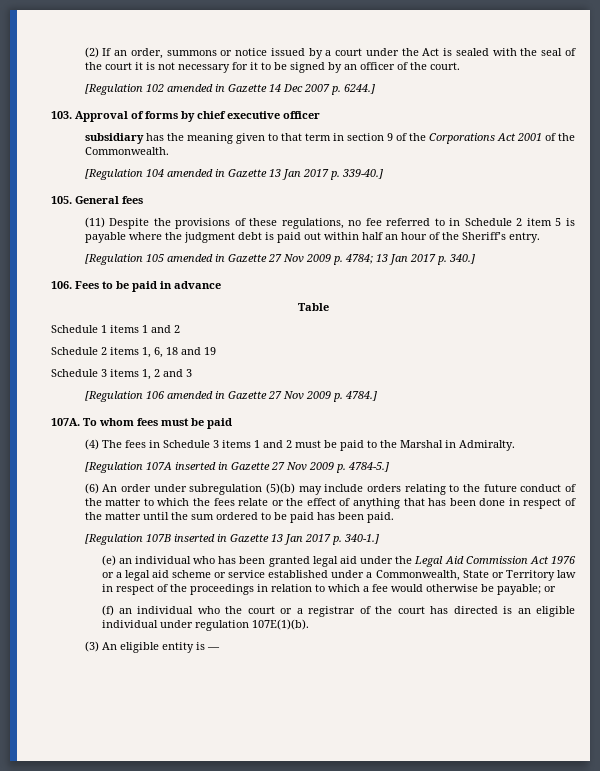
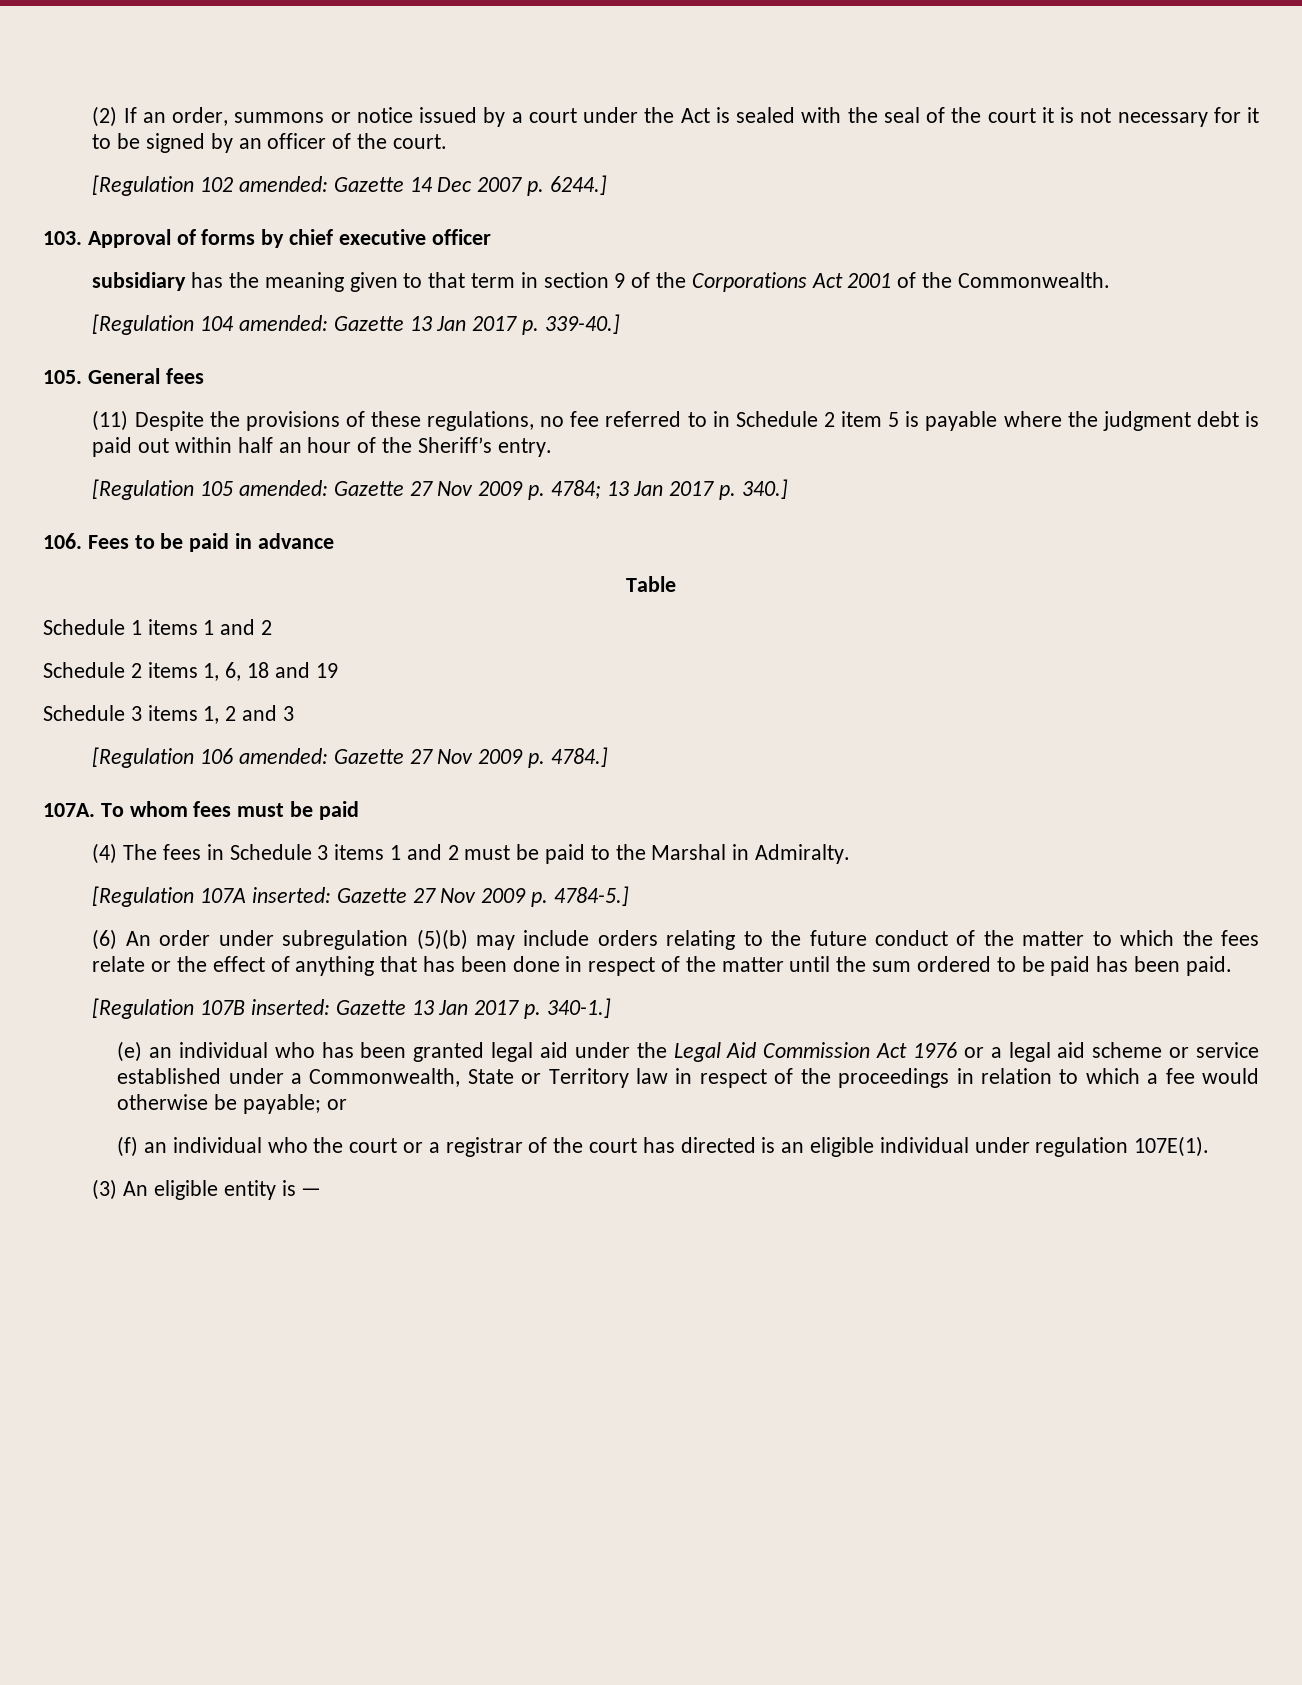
- [Regulation 102 amended in Gazette 14 Dec 2007 p. 6244.]
+ [Regulation 102 amended: Gazette 14 Dec 2007 p. 6244.]
- [Regulation 104 amended in Gazette 13 Jan 2017 p. 339-40.]
+ [Regulation 104 amended: Gazette 13 Jan 2017 p. 339-40.]
- [Regulation 105 amended in Gazette 27 Nov 2009 p. 4784; 13 Jan 2017 p. 340.]
+ [Regulation 105 amended: Gazette 27 Nov 2009 p. 4784; 13 Jan 2017 p. 340.]
- [Regulation 106 amended in Gazette 27 Nov 2009 p. 4784.]
+ [Regulation 106 amended: Gazette 27 Nov 2009 p. 4784.]
- [Regulation 107A inserted in Gazette 27 Nov 2009 p. 4784-5.]
+ [Regulation 107A inserted: Gazette 27 Nov 2009 p. 4784-5.]
- [Regulation 107B inserted in Gazette 13 Jan 2017 p. 340-1.]
+ [Regulation 107B inserted: Gazette 13 Jan 2017 p. 340-1.]
- (f) an individual who the court or a registrar of the court has directed is an eligible individual under regulation 107E(1)(b).
+ (f) an individual who the court or a registrar of the court has directed is an eligible individual under regulation 107E(1).

